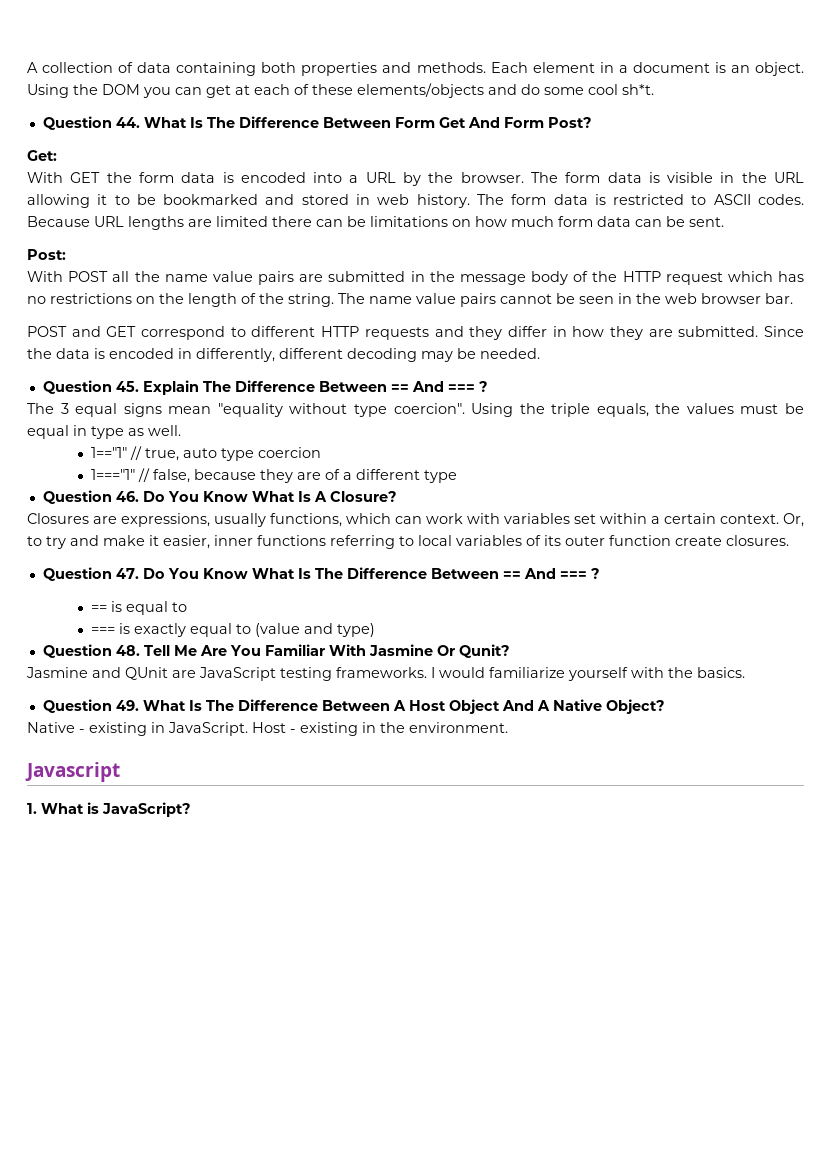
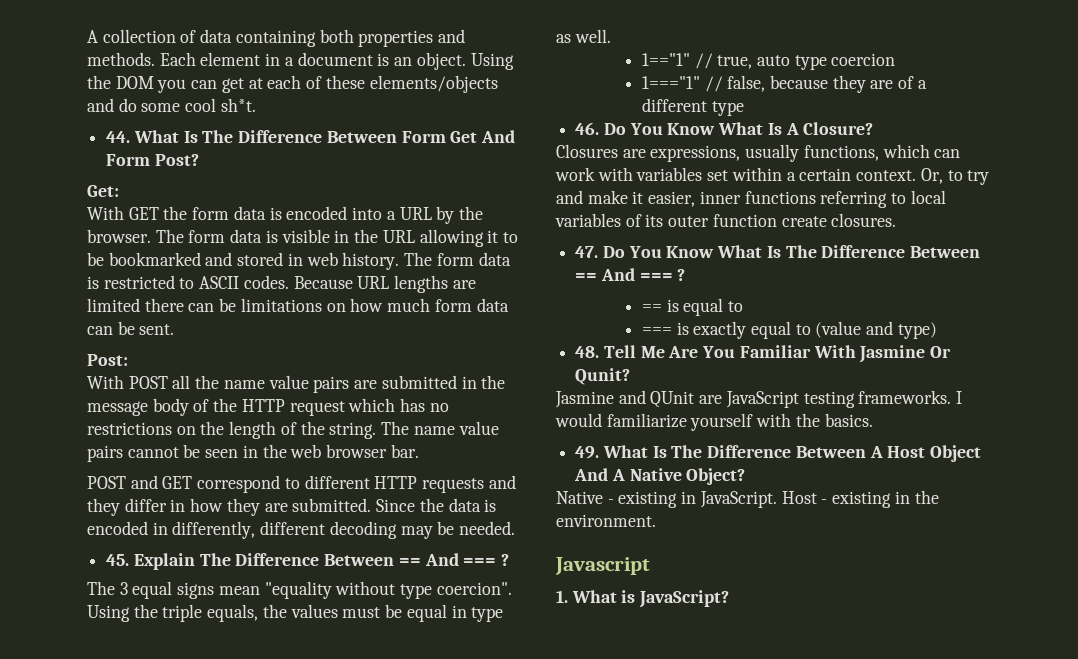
- Question 44. What Is The Difference Between Form Get And Form Post?
+ 44. What Is The Difference Between Form Get And Form Post?
- Question 45. Explain The Difference Between == And === ?
+ 45. Explain The Difference Between == And === ?
- Question 46. Do You Know What Is A Closure?
+ 46. Do You Know What Is A Closure?
- Question 47. Do You Know What Is The Difference Between == And === ?
+ 47. Do You Know What Is The Difference Between == And === ?
- Question 48. Tell Me Are You Familiar With Jasmine Or Qunit?
+ 48. Tell Me Are You Familiar With Jasmine Or Qunit?
- Question 49. What Is The Difference Between A Host Object And A Native Object?
+ 49. What Is The Difference Between A Host Object And A Native Object?

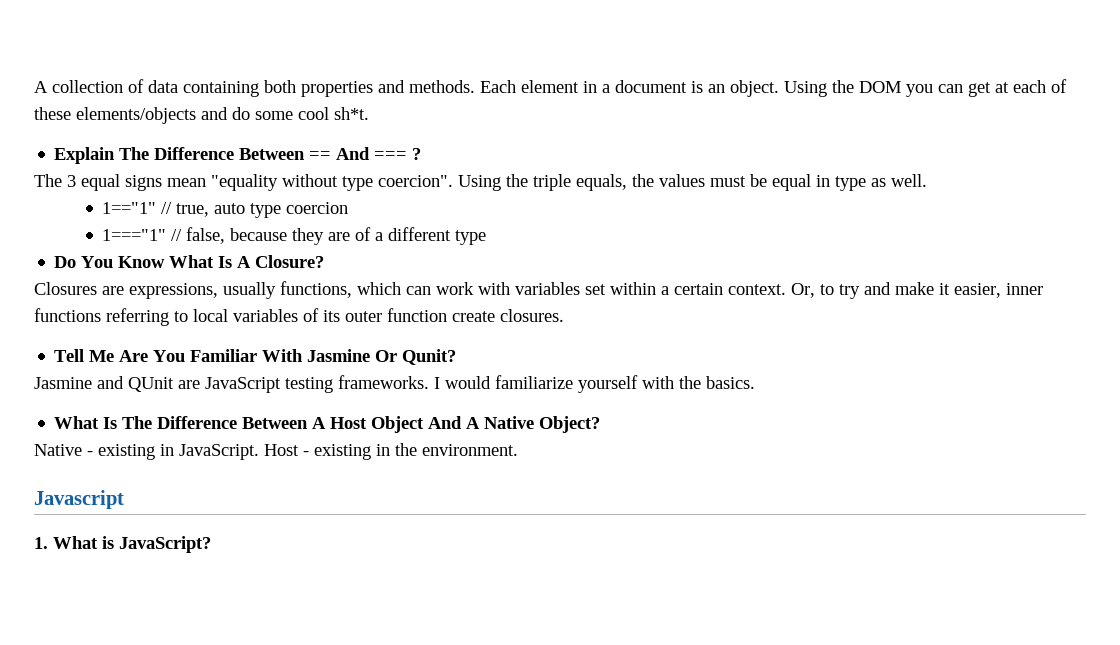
- 44. What Is The Difference Between Form Get And Form Post?
- Get:
- With GET the form data is encoded into a URL by the browser. The form data is visible in the URL allowing it to be bookmarked and stored in web history. The form data is restricted to ASCII codes. Because URL lengths are limited there can be limitations on how much form data can be sent.
- Post:
- With POST all the name value pairs are submitted in the message body of the HTTP request which has no restrictions on the length of the string. The name value pairs cannot be seen in the web browser bar.
- POST and GET correspond to different HTTP requests and they differ in how they are submitted. Since the data is encoded in differently, different decoding may be needed.
- 45. Explain The Difference Between == And === ?
+ Explain The Difference Between == And === ?
- 46. Do You Know What Is A Closure?
+ Do You Know What Is A Closure?
- 47. Do You Know What Is The Difference Between == And === ?
- == is equal to
- === is exactly equal to (value and type)
- 48. Tell Me Are You Familiar With Jasmine Or Qunit?
+ Tell Me Are You Familiar With Jasmine Or Qunit?
- 49. What Is The Difference Between A Host Object And A Native Object?
+ What Is The Difference Between A Host Object And A Native Object?

